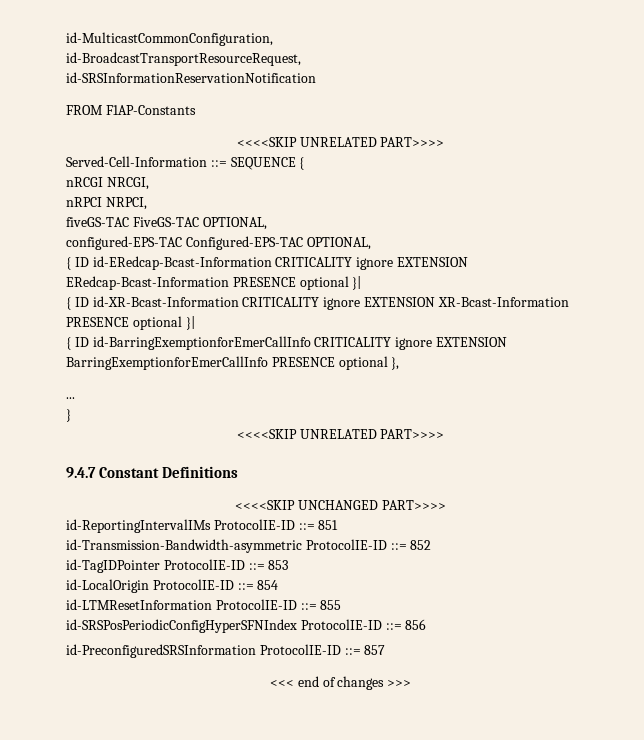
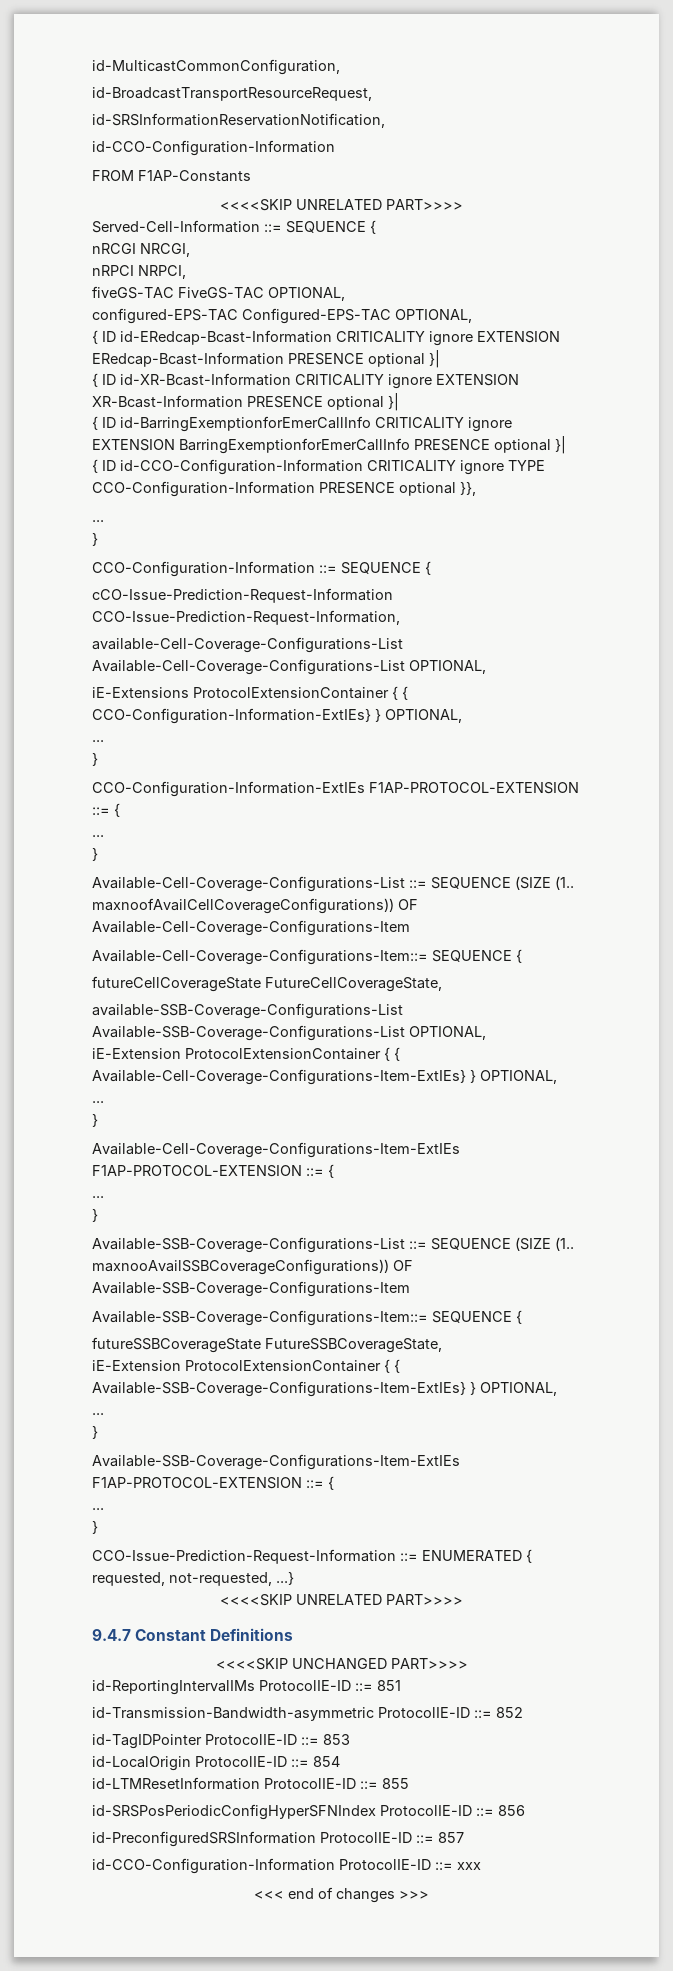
- id-SRSInformationReservationNotification
+ id-SRSInformationReservationNotification,
+ id-CCO-Configuration-Information
- { ID id-BarringExemptionforEmerCallInfo CRITICALITY ignore EXTENSION BarringExemptionforEmerCallInfo PRESENCE optional },
+ { ID id-BarringExemptionforEmerCallInfo CRITICALITY ignore EXTENSION BarringExemptionforEmerCallInfo PRESENCE optional }|
+ { ID id-CCO-Configuration-Information CRITICALITY ignore TYPE CCO-Configuration-Information PRESENCE optional }},
  ...
  }
+ CCO-Configuration-Information ::= SEQUENCE {
+ cCO-Issue-Prediction-Request-Information CCO-Issue-Prediction-Request-Information,
+ available-Cell-Coverage-Configurations-List Available-Cell-Coverage-Configurations-List OPTIONAL,
+ iE-Extensions ProtocolExtensionContainer { { CCO-Configuration-Information-ExtIEs} } OPTIONAL,
+ ...
+ }
+ CCO-Configuration-Information-ExtIEs F1AP-PROTOCOL-EXTENSION ::= {
+ ...
+ }
+ Available-Cell-Coverage-Configurations-List ::= SEQUENCE (SIZE (1.. maxnoofAvailCellCoverageConfigurations)) OF Available-Cell-Coverage-Configurations-Item
+ Available-Cell-Coverage-Configurations-Item::= SEQUENCE {
+ futureCellCoverageState FutureCellCoverageState,
+ available-SSB-Coverage-Configurations-List Available-SSB-Coverage-Configurations-List OPTIONAL,
+ iE-Extension ProtocolExtensionContainer { { Available-Cell-Coverage-Configurations-Item-ExtIEs} } OPTIONAL,
+ ...
+ }
+ Available-Cell-Coverage-Configurations-Item-ExtIEs F1AP-PROTOCOL-EXTENSION ::= {
+ ...
+ }
+ Available-SSB-Coverage-Configurations-List ::= SEQUENCE (SIZE (1.. maxnooAvailSSBCoverageConfigurations)) OF Available-SSB-Coverage-Configurations-Item
+ Available-SSB-Coverage-Configurations-Item::= SEQUENCE {
+ futureSSBCoverageState FutureSSBCoverageState,
+ iE-Extension ProtocolExtensionContainer { { Available-SSB-Coverage-Configurations-Item-ExtIEs} } OPTIONAL,
+ ...
+ }
+ Available-SSB-Coverage-Configurations-Item-ExtIEs F1AP-PROTOCOL-EXTENSION ::= {
+ ...
+ }
+ CCO-Issue-Prediction-Request-Information ::= ENUMERATED { requested, not-requested, ...}
+ id-CCO-Configuration-Information ProtocolIE-ID ::= xxx

